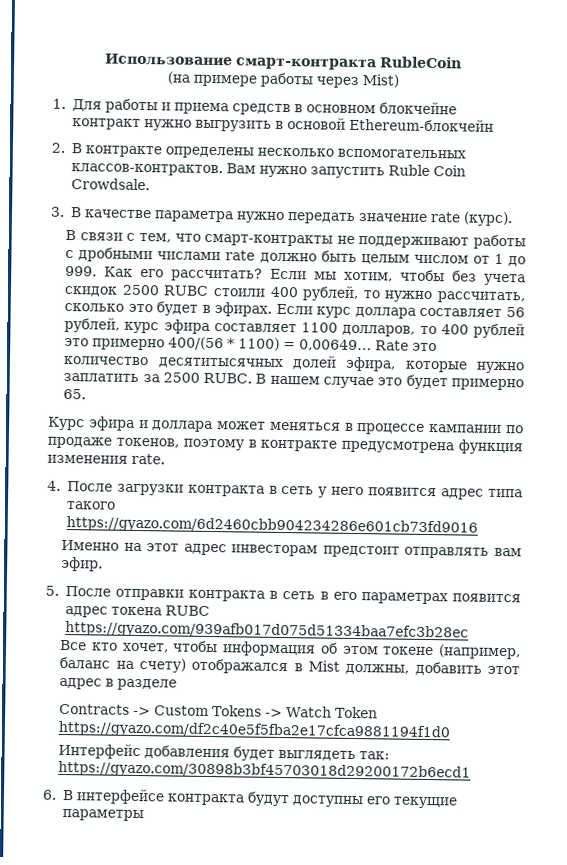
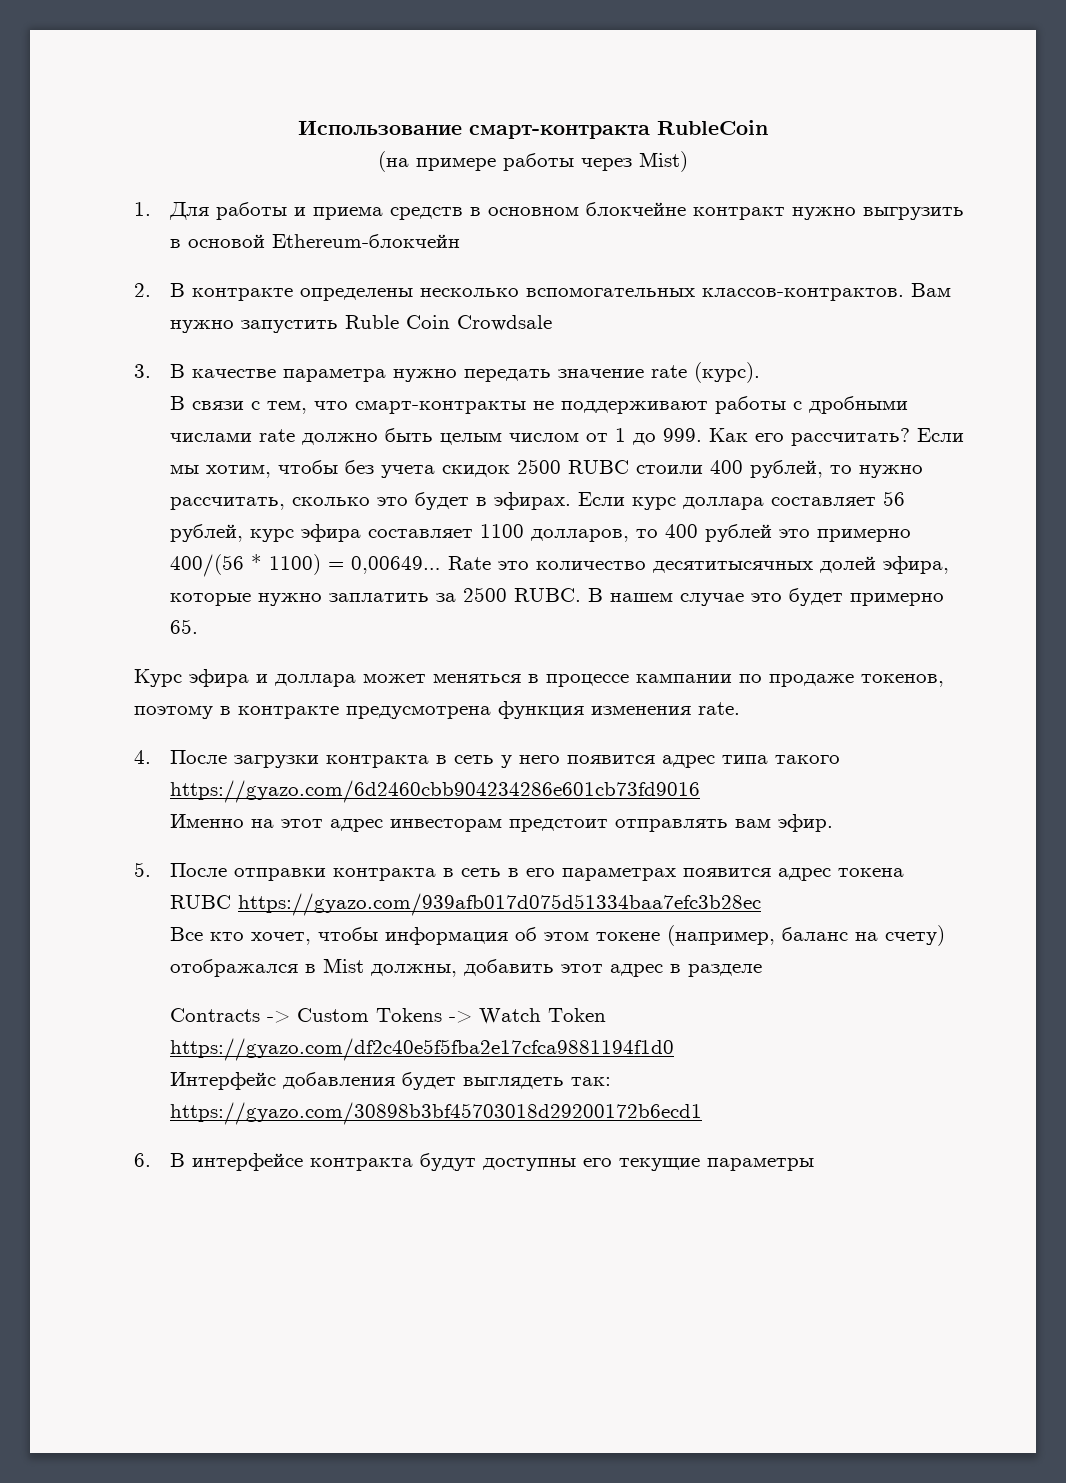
- Вам нужно запустить Ruble Coin Crowdsale.
+ Вам нужно запустить Ruble Coin Crowdsale

